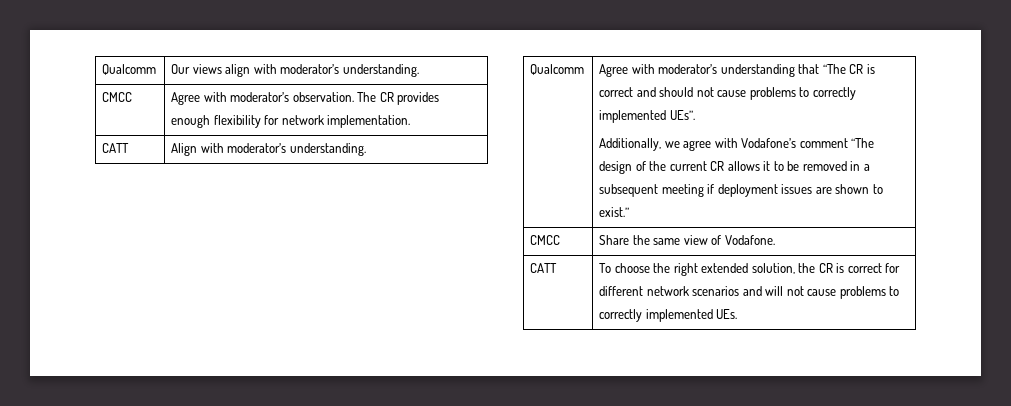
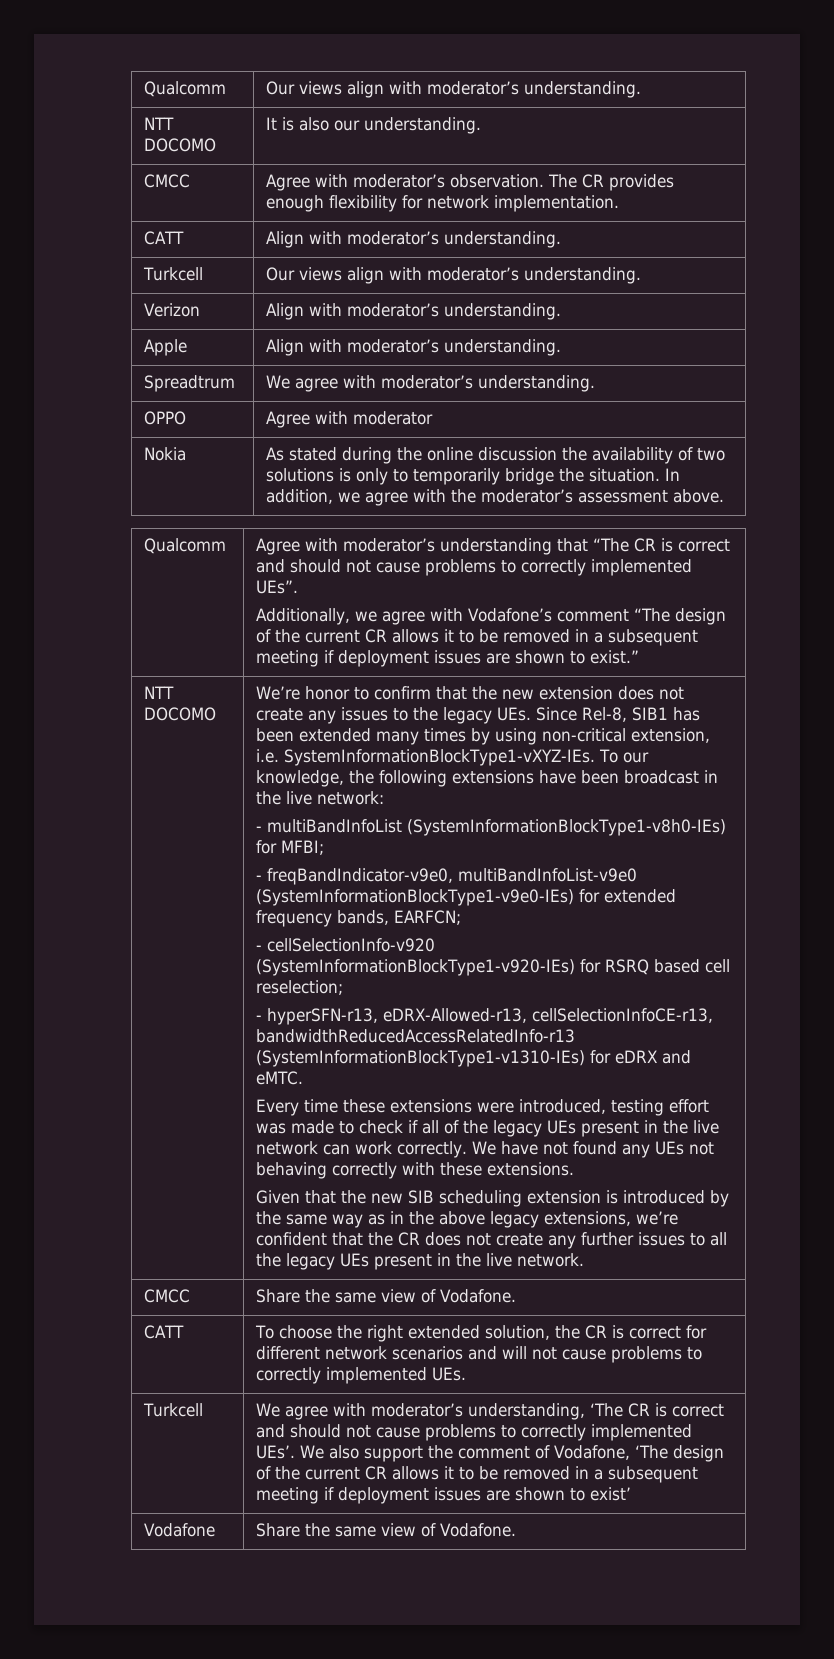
+ NTT DOCOMO | It is also our understanding.
+ Turkcell | Our views align with moderator’s understanding.
+ Verizon | Align with moderator’s understanding.
+ Apple | Align with moderator’s understanding.
+ Spreadtrum | We agree with moderator’s understanding.
+ OPPO | Agree with moderator
+ Nokia | As stated during the online discussion the availability of two solutions is only to temporarily bridge the situation. In addition, we agree with the moderator’s assessment above.
+ NTT DOCOMO | We’re honor to confirm that the new extension does not create any issues to the legacy UEs. Since Rel-8, SIB1 has been extended many times by using non-critical extension, i.e. SystemInformationBlockType1-vXYZ-IEs. To our knowledge, the following extensions have been broadcast in the live network:
+ - multiBandInfoList (SystemInformationBlockType1-v8h0-IEs) for MFBI;
+ - freqBandIndicator-v9e0, multiBandInfoList-v9e0 (SystemInformationBlockType1-v9e0-IEs) for extended frequency bands, EARFCN;
+ - cellSelectionInfo-v920 (SystemInformationBlockType1-v920-IEs) for RSRQ based cell reselection;
+ - hyperSFN-r13, eDRX-Allowed-r13, cellSelectionInfoCE-r13, bandwidthReducedAccessRelatedInfo-r13 (SystemInformationBlockType1-v1310-IEs) for eDRX and eMTC.
+ Every time these extensions were introduced, testing effort was made to check if all of the legacy UEs present in the live network can work correctly. We have not found any UEs not behaving correctly with these extensions.
+ Given that the new SIB scheduling extension is introduced by the same way as in the above legacy extensions, we’re confident that the CR does not create any further issues to all the legacy UEs present in the live network.
+ Turkcell | We agree with moderator’s understanding, ‘The CR is correct and should not cause problems to correctly implemented UEs’. We also support the comment of Vodafone, ‘The design of the current CR allows it to be removed in a subsequent meeting if deployment issues are shown to exist’
+ Vodafone | Share the same view of Vodafone.

